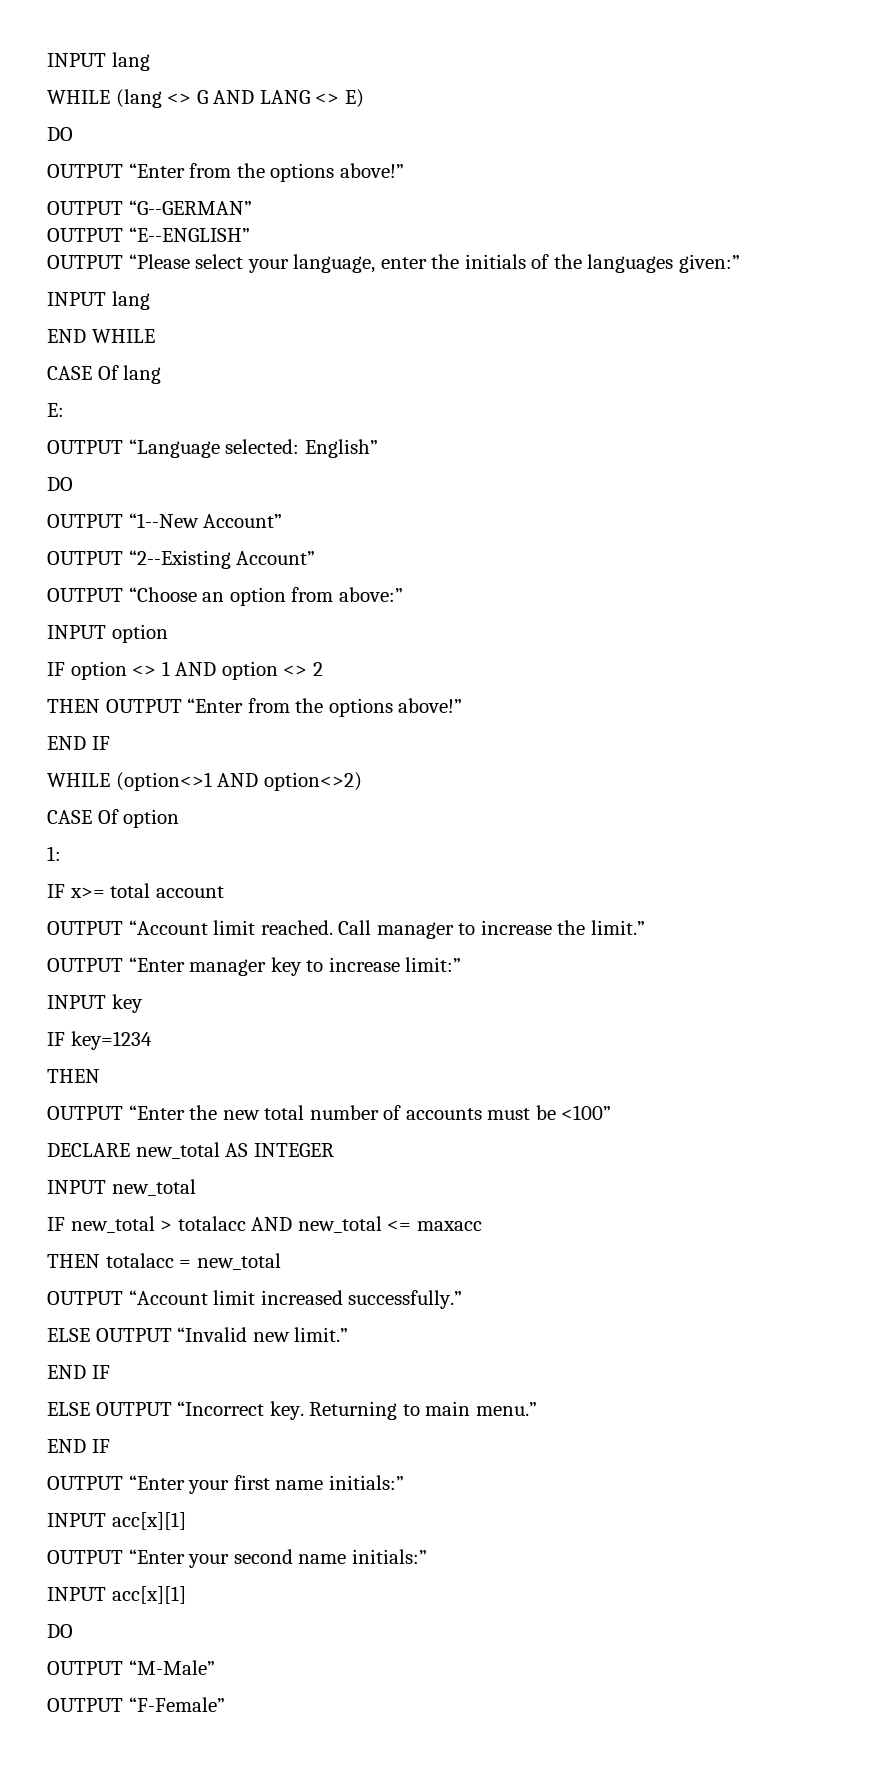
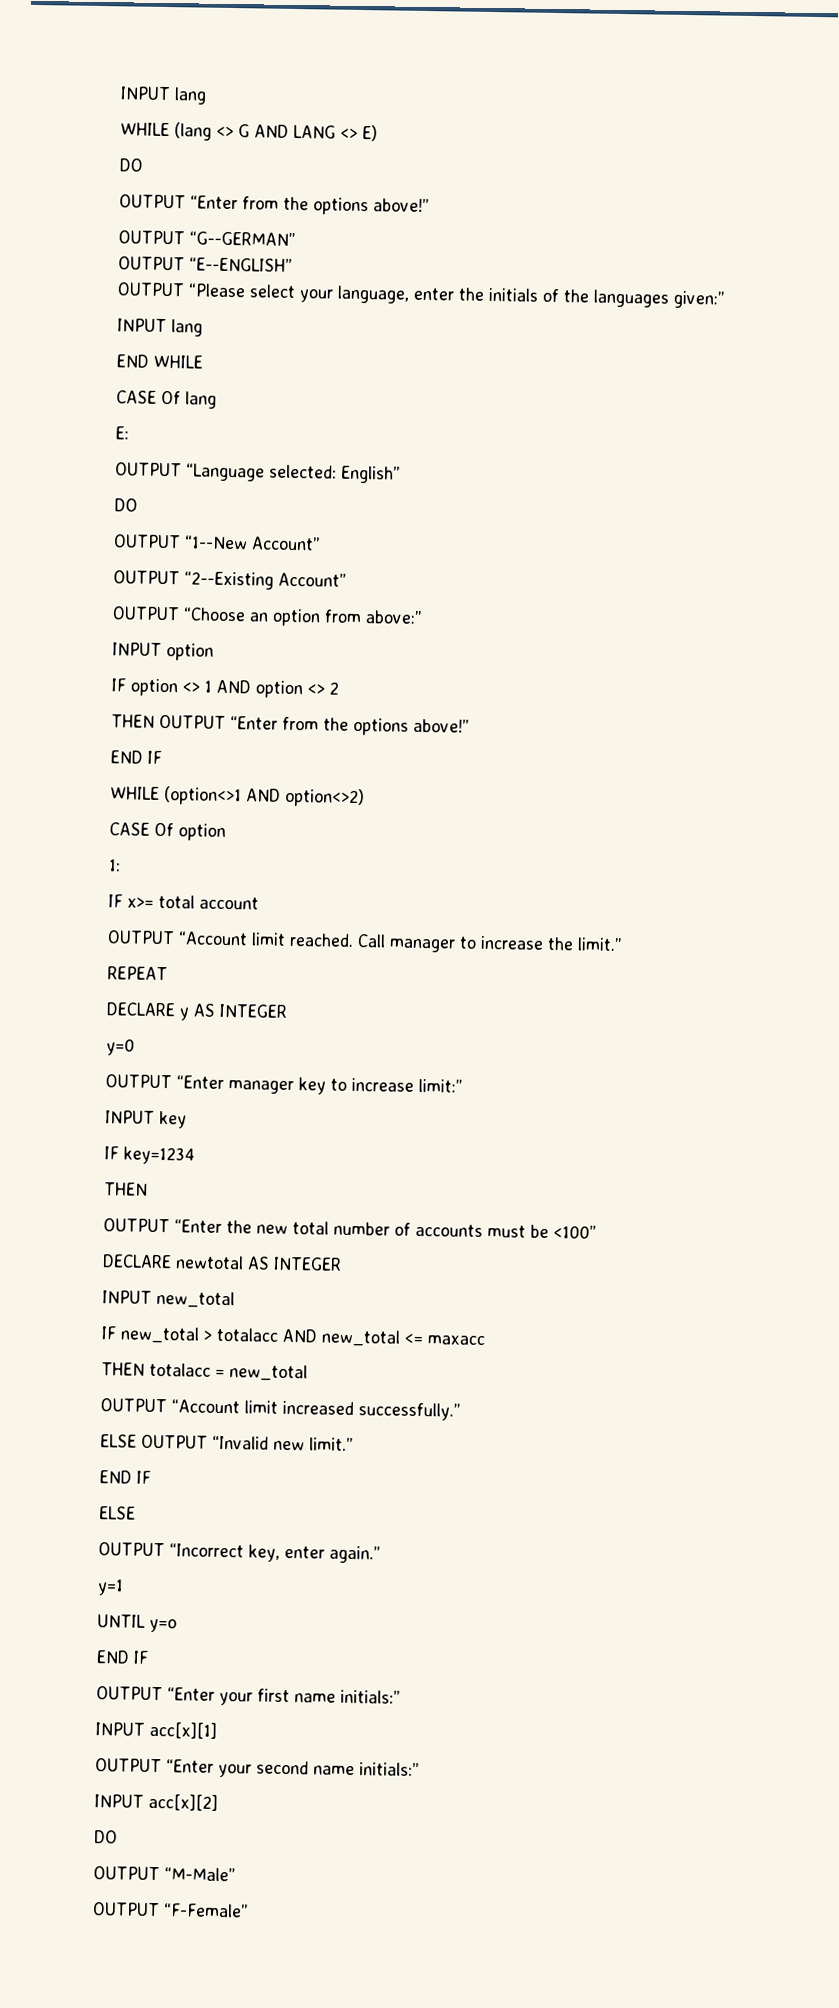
+ REPEAT
+ DECLARE y AS INTEGER
+ y=0
- DECLARE new_total AS INTEGER
+ DECLARE newtotal AS INTEGER
  ELSE OUTPUT “Invalid new limit.”
  END IF
- ELSE OUTPUT “Incorrect key. Returning to main menu.”
+ ELSE
+ OUTPUT “Incorrect key, enter again.”
+ y=1
+ UNTIL y=o
  OUTPUT “Enter your second name initials:”
- INPUT acc[x][1]
+ INPUT acc[x][2]

